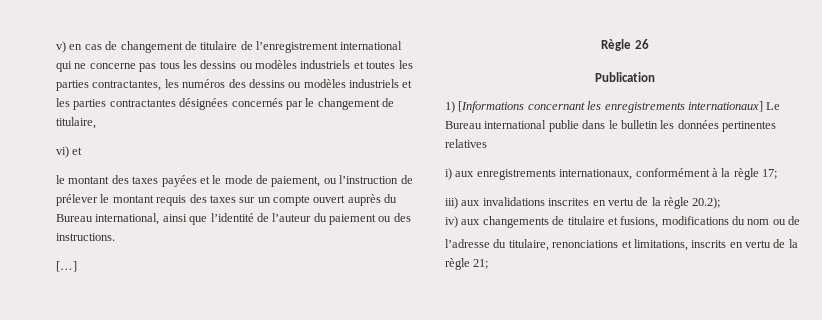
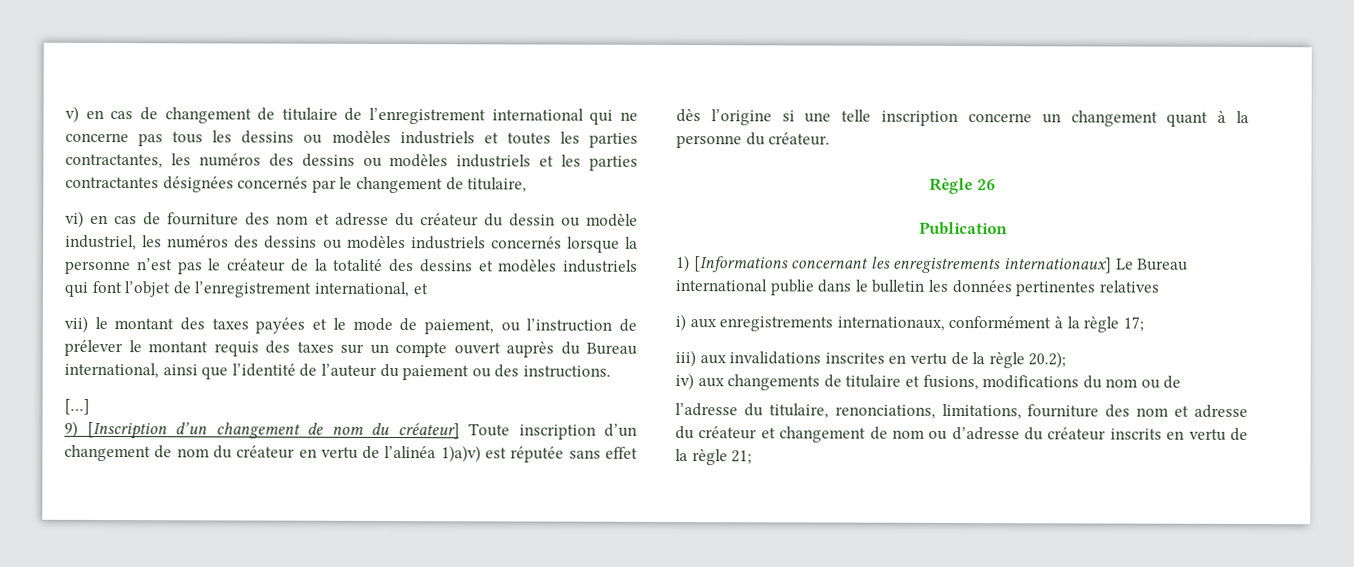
- vi) et
+ vi) en cas de fourniture des nom et adresse du créateur du dessin ou modèle industriel, les numéros des dessins ou modèles industriels concernés lorsque la personne n’est pas le créateur de la totalité des dessins et modèles industriels qui font l’objet de l’enregistrement international, et
- le montant des taxes payées et le mode de paiement, ou l’instruction de prélever le montant requis des taxes sur un compte ouvert auprès du Bureau international, ainsi que l’identité de l’auteur du paiement ou des instructions.
+ vii) le montant des taxes payées et le mode de paiement, ou l’instruction de prélever le montant requis des taxes sur un compte ouvert auprès du Bureau international, ainsi que l’identité de l’auteur du paiement ou des instructions.
+ 9) [Inscription d’un changement de nom du créateur] Toute inscription d’un changement de nom du créateur en vertu de l’alinéa 1)a)v) est réputée sans effet dès l’origine si une telle inscription concerne un changement quant à la personne du créateur.
- l’adresse du titulaire, renonciations et limitations, inscrits en vertu de la règle 21;
+ l’adresse du titulaire, renonciations, limitations, fourniture des nom et adresse du créateur et changement de nom ou d’adresse du créateur inscrits en vertu de la règle 21;

